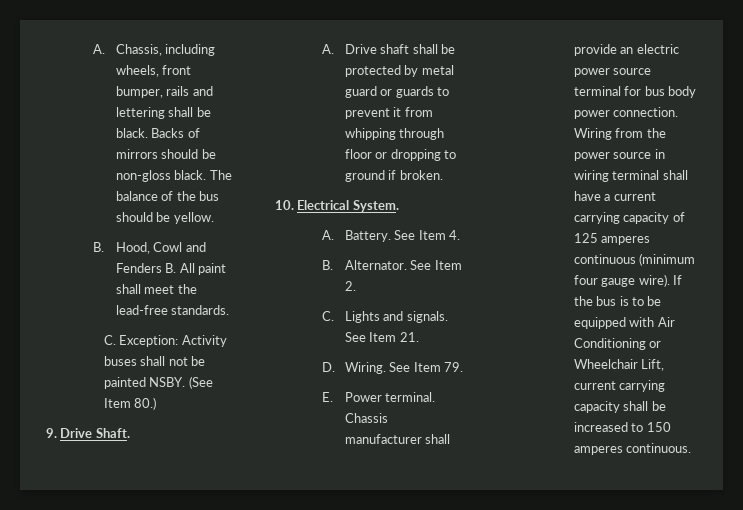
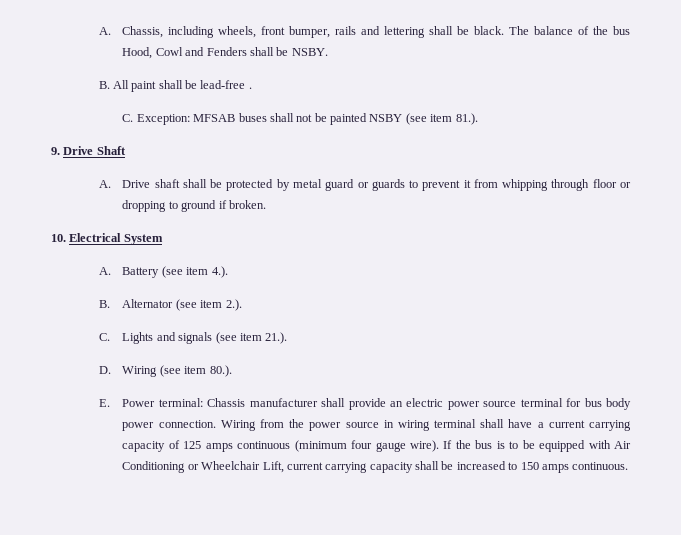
- Backs of mirrors should be non-gloss black.
- The balance of the bus should be yellow.
- B. Hood, Cowl and Fenders B. All paint shall meet the lead-free standards.
+ The balance of the bus Hood, Cowl and Fenders shall be NSBY.
+ B. All paint shall be lead-free .
- C. Exception: Activity buses shall not be painted NSBY. (See Item 80.)
+ C. Exception: MFSAB buses shall not be painted NSBY (see item 81.).
- 9. Drive Shaft.
+ 9. Drive Shaft
- 10. Electrical System.
- A. Battery. See Item 4.
- B. Alternator. See Item 2.
- C. Lights and signals. See Item 21.
- D. Wiring. See Item 79.
+ 10. Electrical System
+ A. Battery (see item 4.).
+ B. Alternator (see item 2.).
+ C. Lights and signals (see item 21.).
+ D. Wiring (see item 80.).
- E. Power terminal. Chassis manufacturer shall provide an electric power source terminal for bus body power connection.
+ E. Power terminal: Chassis manufacturer shall provide an electric power source terminal for bus body power connection.
- Wiring from the power source in wiring terminal shall have a current carrying capacity of 125 amperes continuous (minimum four gauge wire).
+ Wiring from the power source in wiring terminal shall have a current carrying capacity of 125 amps continuous (minimum four gauge wire).
- If the bus is to be equipped with Air Conditioning or Wheelchair Lift, current carrying capacity shall be increased to 150 amperes continuous.
+ If the bus is to be equipped with Air Conditioning or Wheelchair Lift, current carrying capacity shall be increased to 150 amps continuous.

